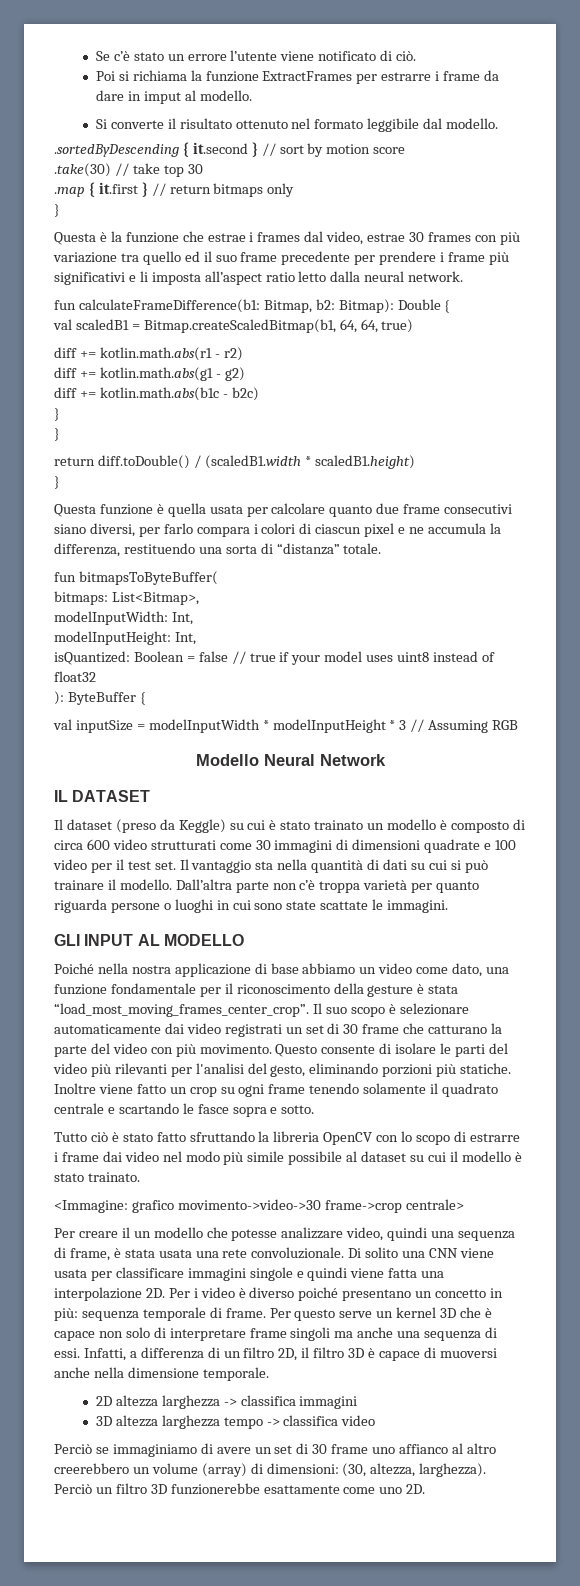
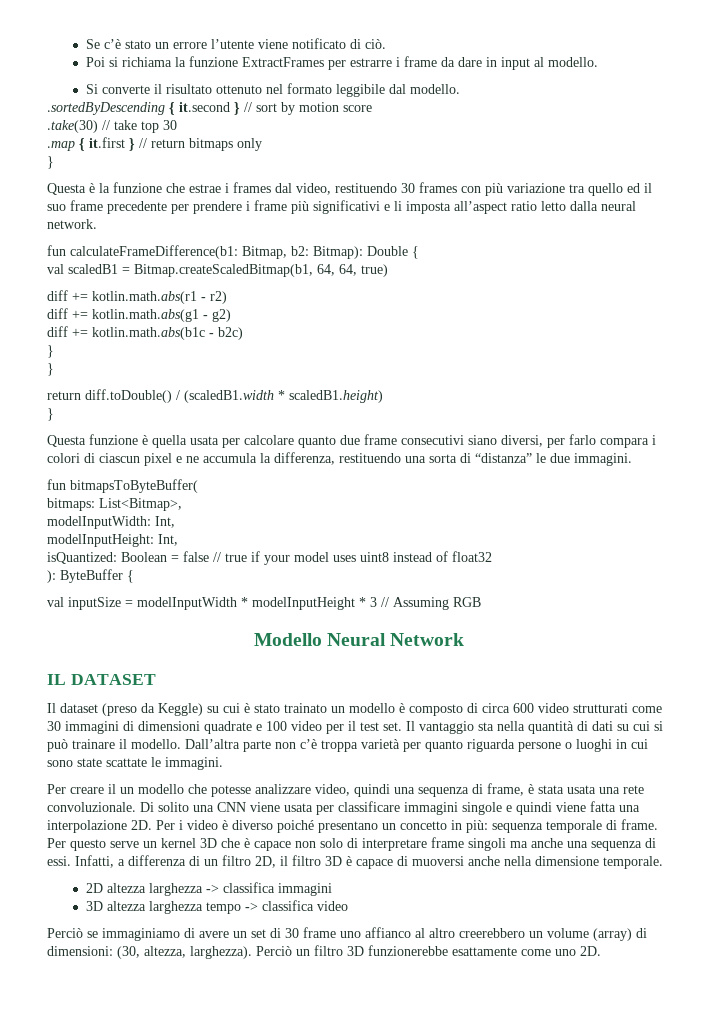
- Poi si richiama la funzione ExtractFrames per estrarre i frame da dare in imput al modello.
+ Poi si richiama la funzione ExtractFrames per estrarre i frame da dare in input al modello.
- Questa è la funzione che estrae i frames dal video, estrae 30 frames con più variazione tra quello ed il suo frame precedente per prendere i frame più significativi e li imposta all’aspect ratio letto dalla neural network.
+ Questa è la funzione che estrae i frames dal video, restituendo 30 frames con più variazione tra quello ed il suo frame precedente per prendere i frame più significativi e li imposta all’aspect ratio letto dalla neural network.
- Questa funzione è quella usata per calcolare quanto due frame consecutivi siano diversi, per farlo compara i colori di ciascun pixel e ne accumula la differenza, restituendo una sorta di “distanza” totale.
+ Questa funzione è quella usata per calcolare quanto due frame consecutivi siano diversi, per farlo compara i colori di ciascun pixel e ne accumula la differenza, restituendo una sorta di “distanza” le due immagini.
- GLI INPUT AL MODELLO
- Poiché nella nostra applicazione di base abbiamo un video come dato, una funzione fondamentale per il riconoscimento della gesture è stata “load_most_moving_frames_center_crop”. Il suo scopo è selezionare automaticamente dai video registrati un set di 30 frame che catturano la parte del video con più movimento. Questo consente di isolare le parti del video più rilevanti per l'analisi del gesto, eliminando porzioni più statiche. Inoltre viene fatto un crop su ogni frame tenendo solamente il quadrato centrale e scartando le fasce sopra e sotto.
- Tutto ciò è stato fatto sfruttando la libreria OpenCV con lo scopo di estrarre i frame dai video nel modo più simile possibile al dataset su cui il modello è stato trainato.
- <Immagine: grafico movimento->video->30 frame->crop centrale>

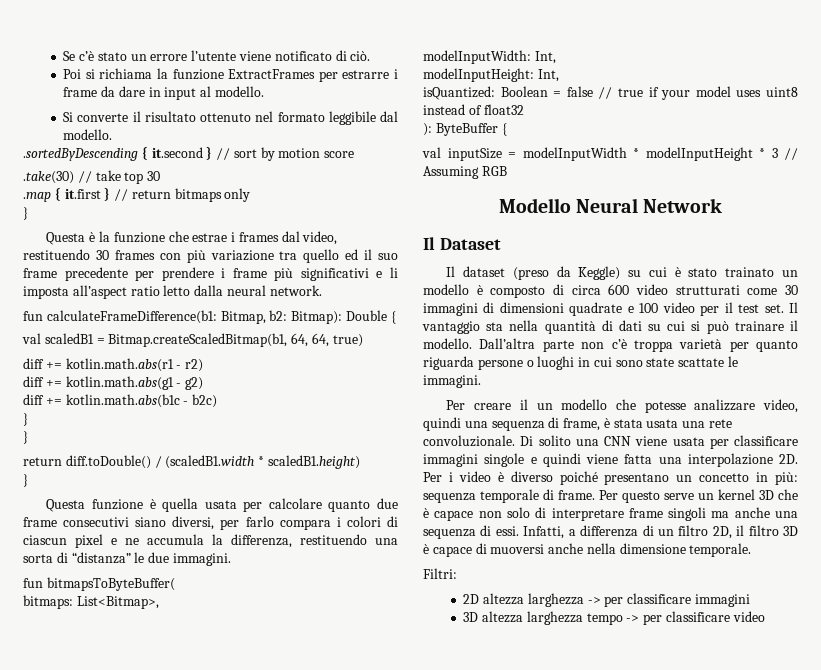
- IL DATASET
+ Il Dataset
+ Filtri:
- 2D altezza larghezza -> classifica immagini
+ 2D altezza larghezza -> per classificare immagini
- 3D altezza larghezza tempo -> classifica video
- Perciò se immaginiamo di avere un set di 30 frame uno affianco al altro creerebbero un volume (array) di dimensioni: (30, altezza, larghezza). Perciò un filtro 3D funzionerebbe esattamente come uno 2D.
+ 3D altezza larghezza tempo -> per classificare video

